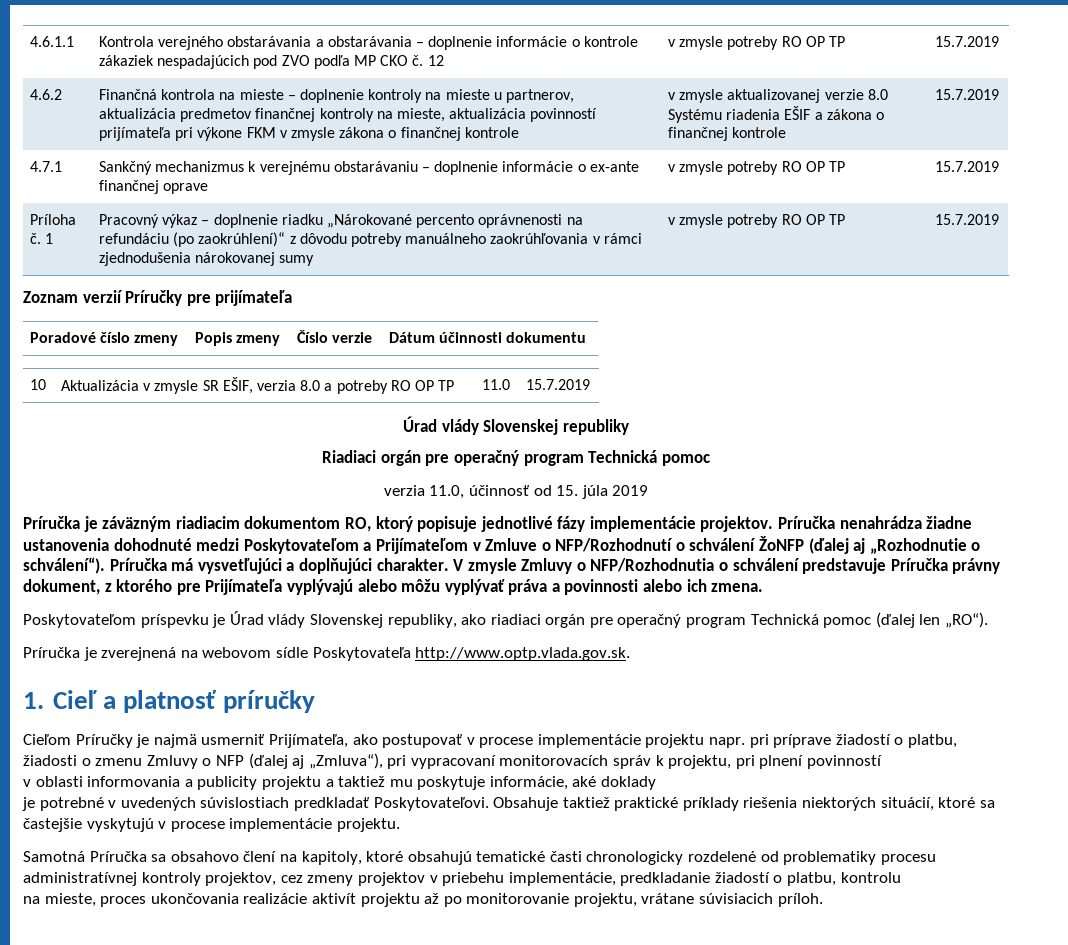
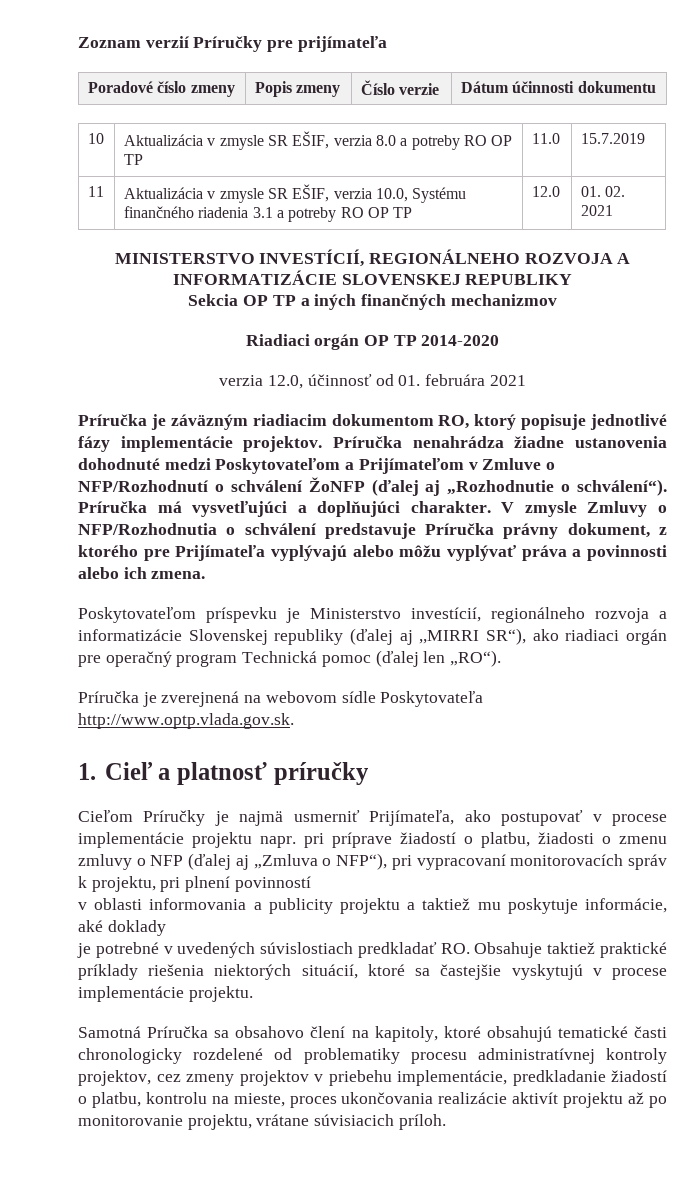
- 4.6.1.1 | Kontrola verejného obstarávania a obstarávania – doplnenie informácie o kontrole zákaziek nespadajúcich pod ZVO podľa MP CKO č. 12 | v zmysle potreby RO OP TP | 15.7.2019
- 4.6.2 | Finančná kontrola na mieste – doplnenie kontroly na mieste u partnerov, aktualizácia predmetov finančnej kontroly na mieste, aktualizácia povinností prijímateľa pri výkone FKM v zmysle zákona o finančnej kontrole | v zmysle aktualizovanej verzie 8.0 Systému riadenia EŠIF a zákona o finančnej kontrole | 15.7.2019
- 4.7.1 | Sankčný mechanizmus k verejnému obstarávaniu – doplnenie informácie o ex-ante finančnej oprave | v zmysle potreby RO OP TP | 15.7.2019
- Príloha č. 1 | Pracovný výkaz – doplnenie riadku „Nárokované percento oprávnenosti na refundáciu (po zaokrúhlení)“ z dôvodu potreby manuálneho zaokrúhľovania v rámci zjednodušenia nárokovanej sumy | v zmysle potreby RO OP TP | 15.7.2019
- Úrad vlády Slovenskej republiky
- Riadiaci orgán pre operačný program Technická pomoc
- verzia 11.0, účinnosť od 15. júla 2019
+ 11 | Aktualizácia v zmysle SR EŠIF, verzia 10.0, Systému finančného riadenia 3.1 a potreby RO OP TP | 12.0 | 01. 02. 2021
+ MINISTERSTVO INVESTÍCIÍ, REGIONÁLNEHO ROZVOJA A INFORMATIZÁCIE SLOVENSKEJ REPUBLIKY
+ Sekcia OP TP a iných finančných mechanizmov
+ Riadiaci orgán OP TP 2014-2020
+ verzia 12.0, účinnosť od 01. februára 2021
- Poskytovateľom príspevku je Úrad vlády Slovenskej republiky, ako riadiaci orgán pre operačný program Technická pomoc (ďalej len „RO“).
+ Poskytovateľom príspevku je Ministerstvo investícií, regionálneho rozvoja a informatizácie Slovenskej republiky (ďalej aj ,,MIRRI SR“), ako riadiaci orgán pre operačný program Technická pomoc (ďalej len „RO“).
- Cieľom Príručky je najmä usmerniť Prijímateľa, ako postupovať v procese implementácie projektu napr. pri príprave žiadostí o platbu, žiadosti o zmenu Zmluvy o NFP (ďalej aj „Zmluva“), pri vypracovaní monitorovacích správ k projektu, pri plnení povinností
+ Cieľom Príručky je najmä usmerniť Prijímateľa, ako postupovať v procese implementácie projektu napr. pri príprave žiadostí o platbu, žiadosti o zmenu zmluvy o NFP (ďalej aj „Zmluva o NFP“), pri vypracovaní monitorovacích správ k projektu, pri plnení povinností
- je potrebné v uvedených súvislostiach predkladať Poskytovateľovi. Obsahuje taktiež praktické príklady riešenia niektorých situácií, ktoré sa častejšie vyskytujú v procese implementácie projektu.
+ je potrebné v uvedených súvislostiach predkladať RO. Obsahuje taktiež praktické príklady riešenia niektorých situácií, ktoré sa častejšie vyskytujú v procese implementácie projektu.
- Samotná Príručka sa obsahovo člení na kapitoly, ktoré obsahujú tematické časti chronologicky rozdelené od problematiky procesu administratívnej kontroly projektov, cez zmeny projektov v priebehu implementácie, predkladanie žiadostí o platbu, kontrolu
- na mieste, proces ukončovania realizácie aktivít projektu až po monitorovanie projektu, vrátane súvisiacich príloh.
+ Samotná Príručka sa obsahovo člení na kapitoly, ktoré obsahujú tematické časti chronologicky rozdelené od problematiky procesu administratívnej kontroly projektov, cez zmeny projektov v priebehu implementácie, predkladanie žiadostí o platbu, kontrolu na mieste, proces ukončovania realizácie aktivít projektu až po monitorovanie projektu, vrátane súvisiacich príloh.

